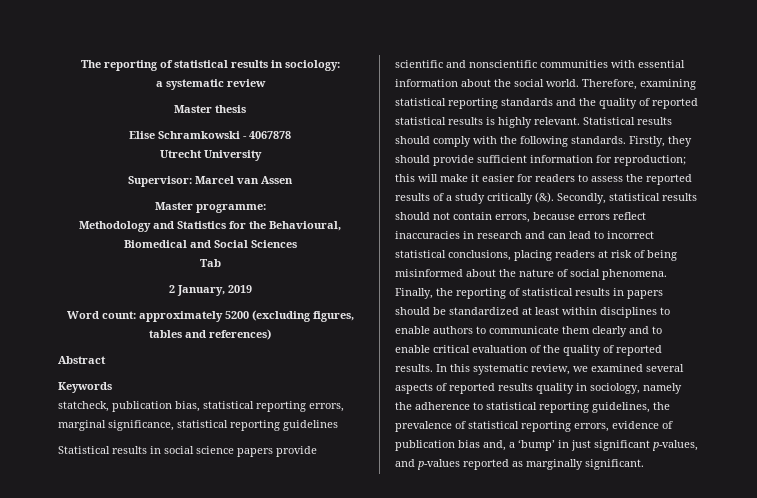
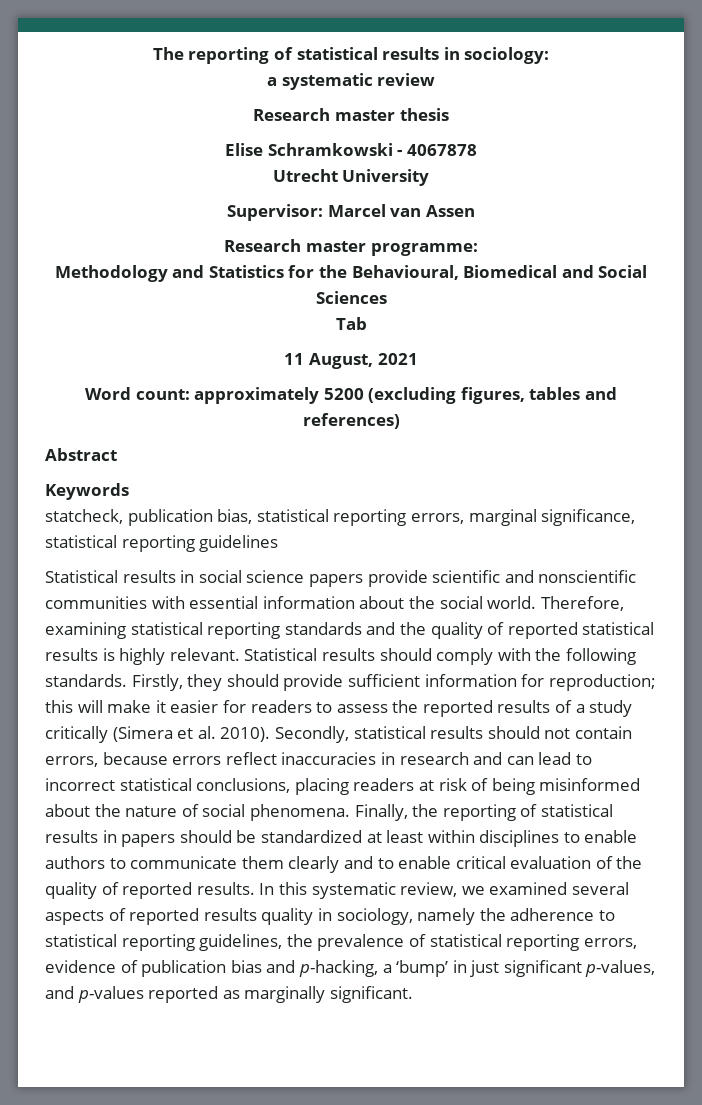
- Master thesis
+ Research master thesis
- Master programme:
+ Research master programme:
- 2 January, 2019
+ 11 August, 2021
- Firstly, they should provide sufficient information for reproduction; this will make it easier for readers to assess the reported results of a study critically (&).
+ Firstly, they should provide sufficient information for reproduction; this will make it easier for readers to assess the reported results of a study critically (Simera et al. 2010).
- In this systematic review, we examined several aspects of reported results quality in sociology, namely the adherence to statistical reporting guidelines, the prevalence of statistical reporting errors, evidence of publication bias and, a ‘bump’ in just significant p-values, and p-values reported as marginally significant.
+ In this systematic review, we examined several aspects of reported results quality in sociology, namely the adherence to statistical reporting guidelines, the prevalence of statistical reporting errors, evidence of publication bias and p-hacking, a ‘bump’ in just significant p-values, and p-values reported as marginally significant.

